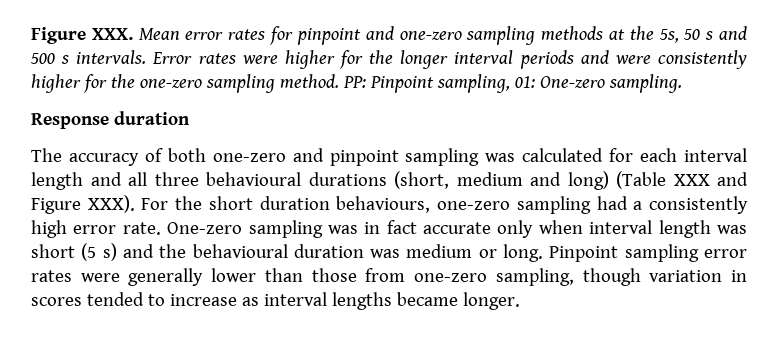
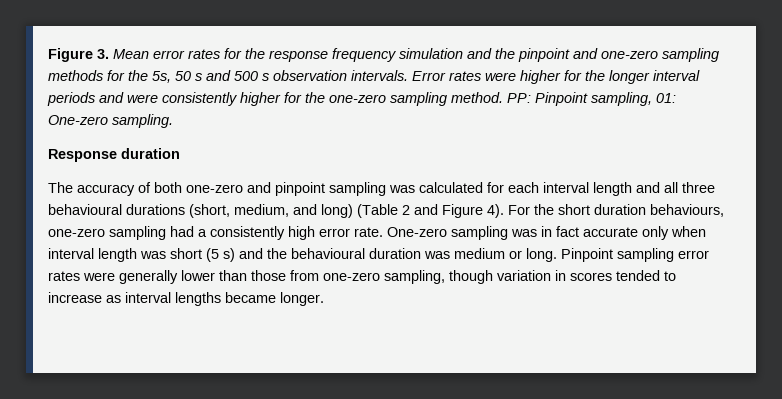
- Figure XXX. Mean error rates for pinpoint and one-zero sampling methods at the 5s, 50 s and 500 s intervals.
+ Figure 3. Mean error rates for the response frequency simulation and the pinpoint and one-zero sampling methods for the 5s, 50 s and 500 s observation intervals.
- The accuracy of both one-zero and pinpoint sampling was calculated for each interval length and all three behavioural durations (short, medium and long) (Table XXX and Figure XXX).
+ The accuracy of both one-zero and pinpoint sampling was calculated for each interval length and all three behavioural durations (short, medium, and long) (Table 2 and Figure 4).

